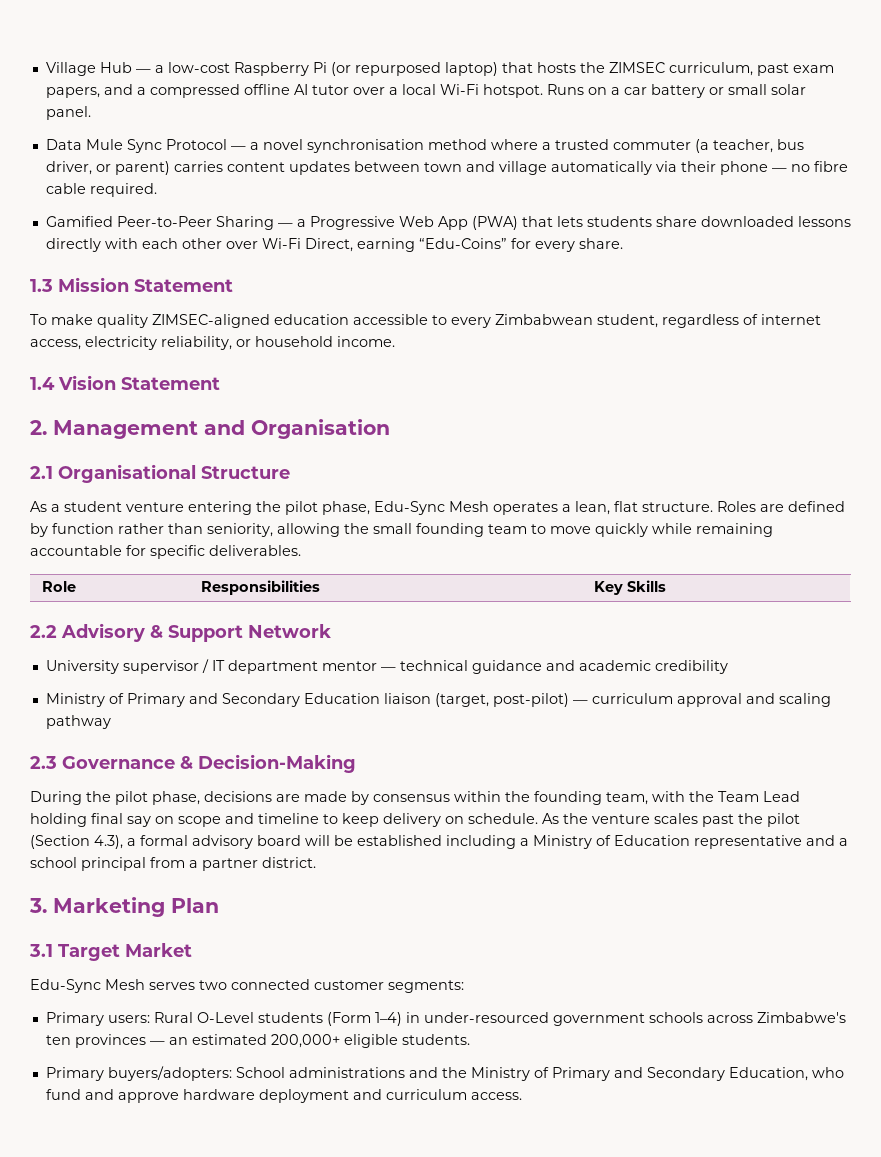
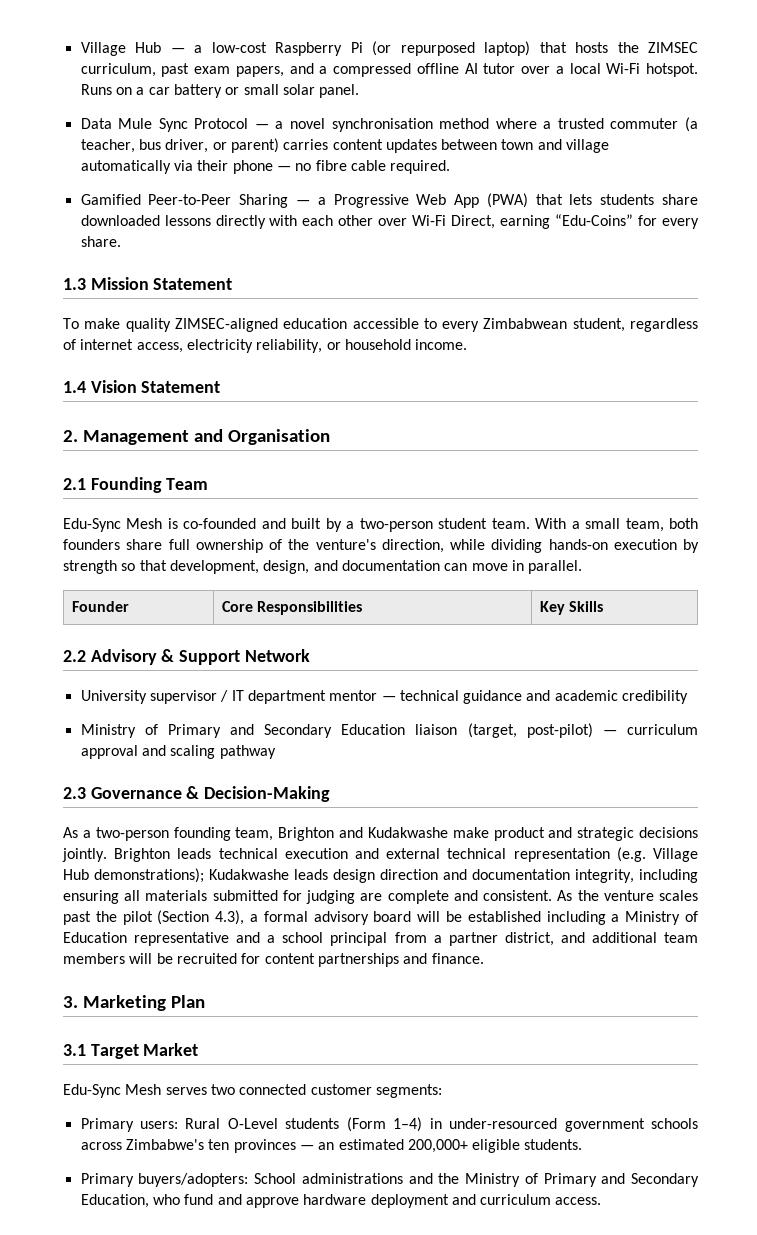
- 2.1 Organisational Structure
- As a student venture entering the pilot phase, Edu-Sync Mesh operates a lean, flat structure. Roles are defined by function rather than seniority, allowing the small founding team to move quickly while remaining accountable for specific deliverables.
- Role | Responsibilities | Key Skills
+ 2.1 Founding Team
+ Edu-Sync Mesh is co-founded and built by a two-person student team. With a small team, both founders share full ownership of the venture's direction, while dividing hands-on execution by strength so that development, design, and documentation can move in parallel.
+ Founder | Core Responsibilities | Key Skills
- During the pilot phase, decisions are made by consensus within the founding team, with the Team Lead holding final say on scope and timeline to keep delivery on schedule.
+ As a two-person founding team, Brighton and Kudakwashe make product and strategic decisions jointly. Brighton leads technical execution and external technical representation (e.g. Village Hub demonstrations); Kudakwashe leads design direction and documentation integrity, including ensuring all materials submitted for judging are complete and consistent.
- As the venture scales past the pilot (Section 4.3), a formal advisory board will be established including a Ministry of Education representative and a school principal from a partner district.
+ As the venture scales past the pilot (Section 4.3), a formal advisory board will be established including a Ministry of Education representative and a school principal from a partner district, and additional team members will be recruited for content partnerships and finance.

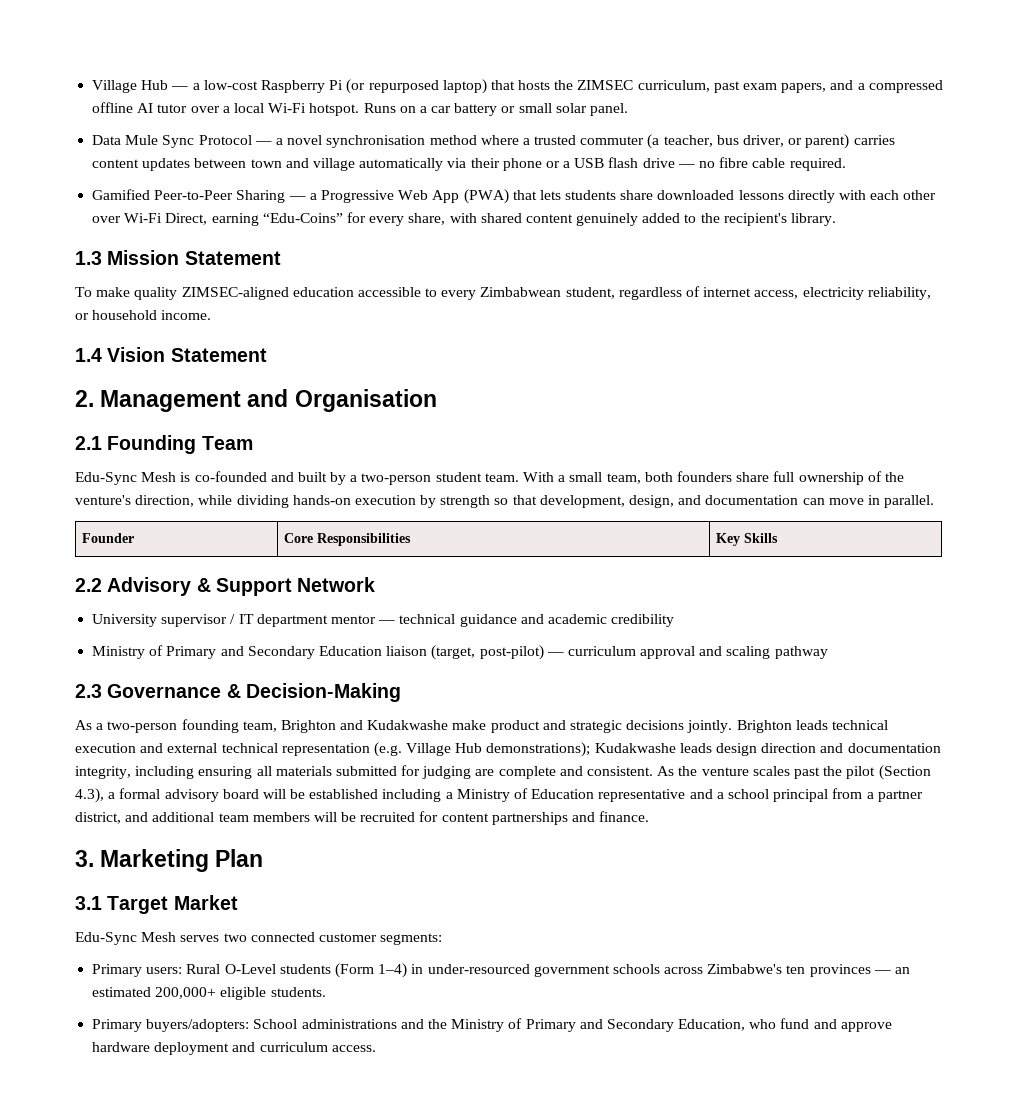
- Data Mule Sync Protocol — a novel synchronisation method where a trusted commuter (a teacher, bus driver, or parent) carries content updates between town and village automatically via their phone — no fibre cable required.
+ Data Mule Sync Protocol — a novel synchronisation method where a trusted commuter (a teacher, bus driver, or parent) carries content updates between town and village automatically via their phone or a USB flash drive — no fibre cable required.
- Gamified Peer-to-Peer Sharing — a Progressive Web App (PWA) that lets students share downloaded lessons directly with each other over Wi-Fi Direct, earning “Edu-Coins” for every share.
+ Gamified Peer-to-Peer Sharing — a Progressive Web App (PWA) that lets students share downloaded lessons directly with each other over Wi-Fi Direct, earning “Edu-Coins” for every share, with shared content genuinely added to the recipient's library.

